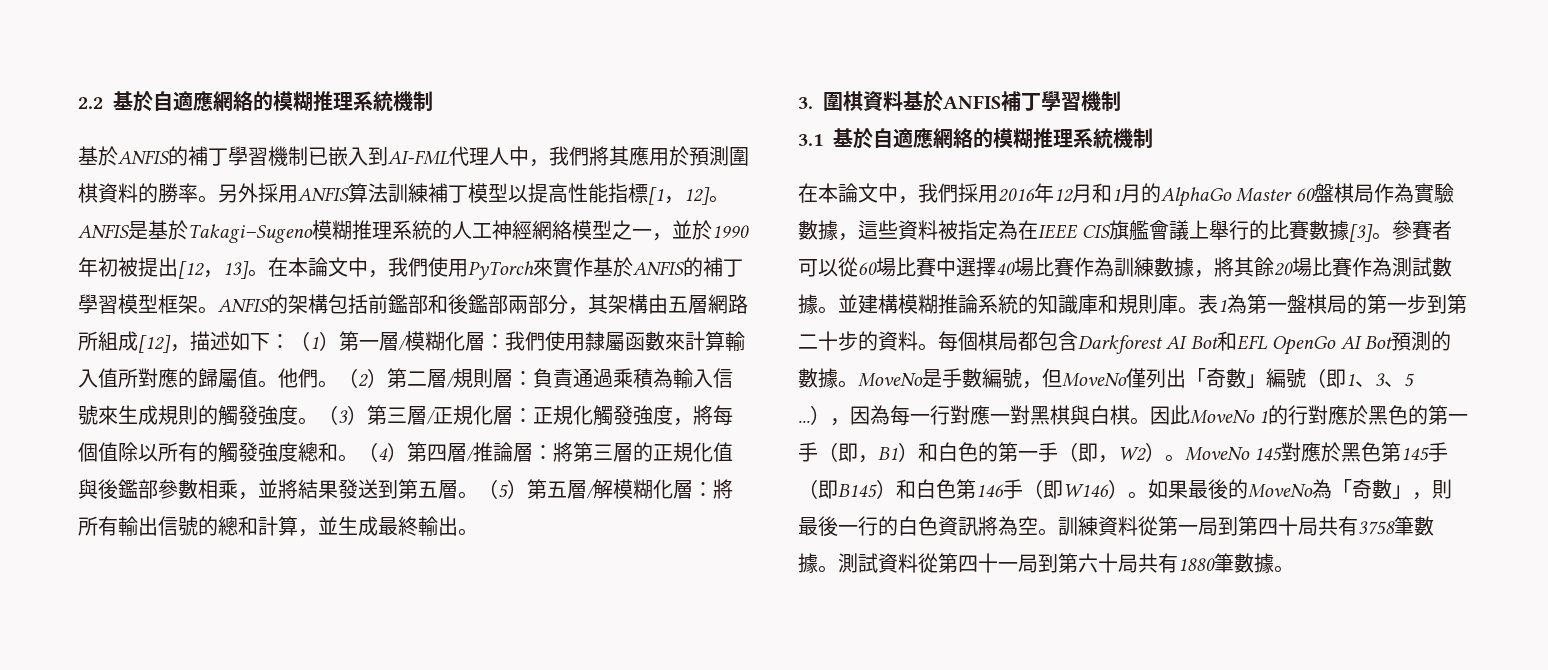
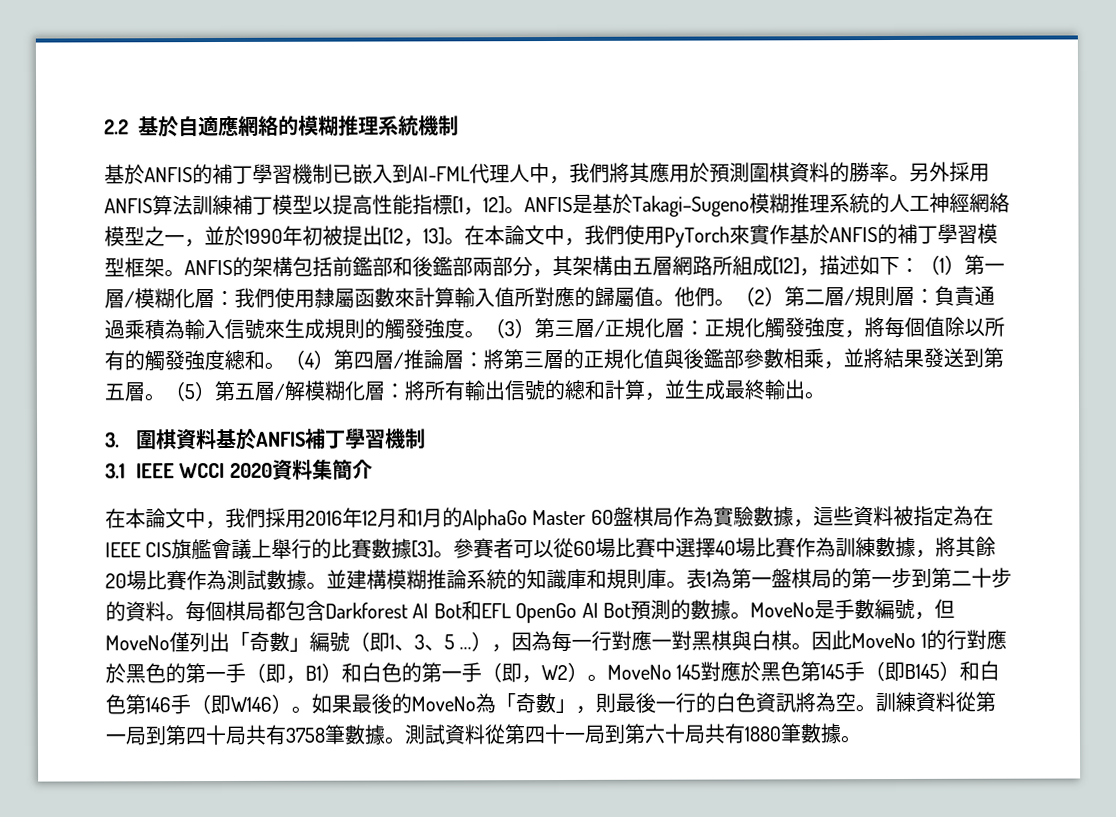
- 3.1基於自適應網絡的模糊推理系統機制
+ 3.1 IEEE WCCI 2020資料集簡介

